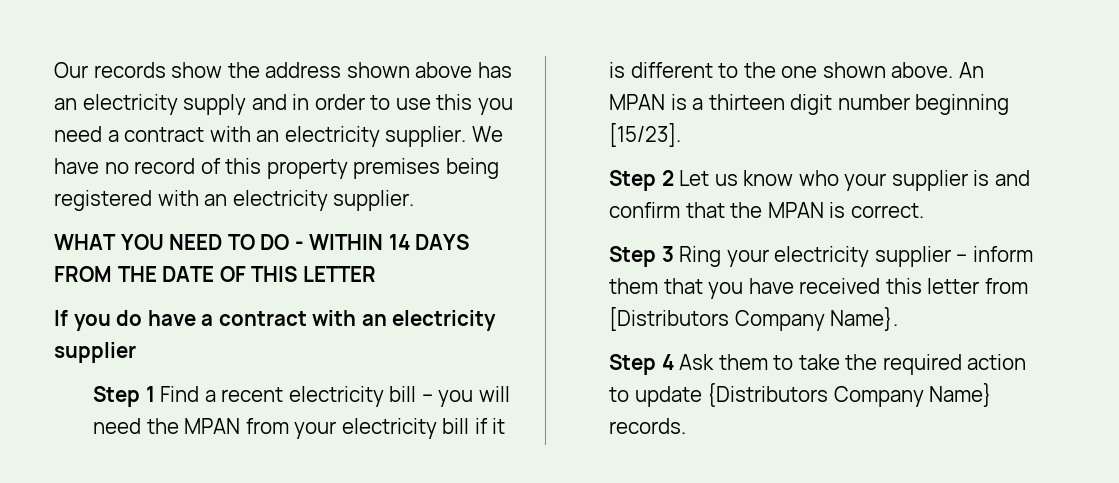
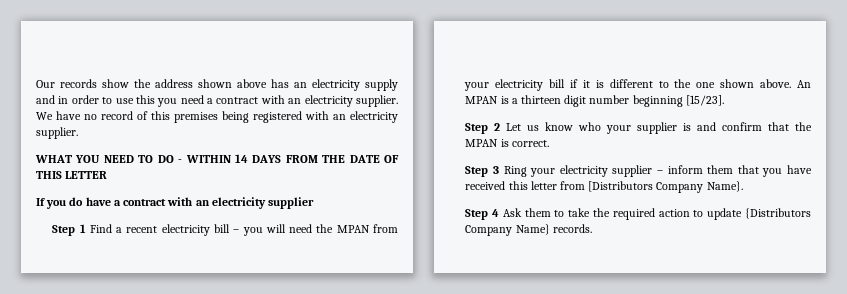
- We have no record of this property premises being registered with an electricity supplier.
+ We have no record of this premises being registered with an electricity supplier.

